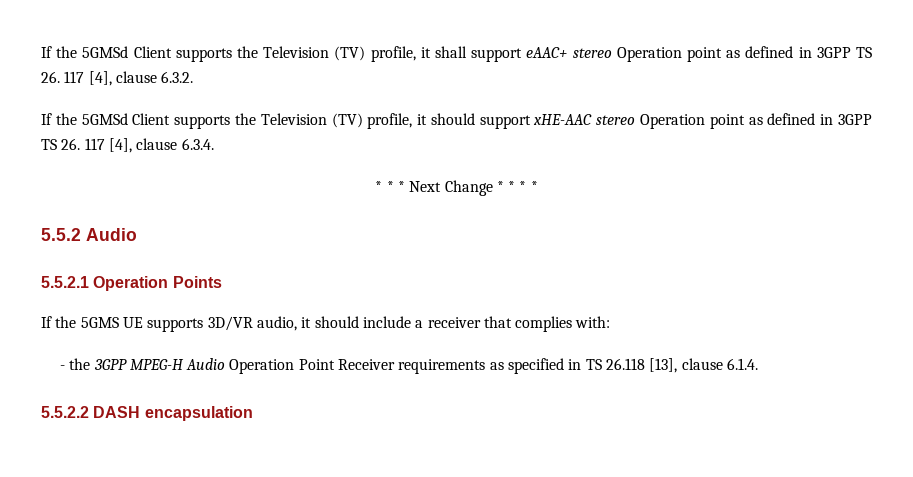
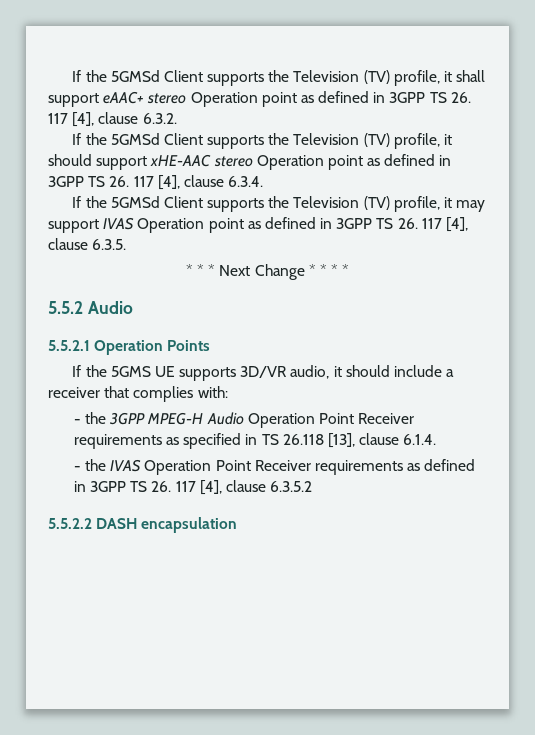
+ If the 5GMSd Client supports the Television (TV) profile, it may support IVAS Operation point as defined in 3GPP TS 26. 117 [4], clause 6.3.5.
+ - the IVAS Operation Point Receiver requirements as defined in 3GPP TS 26. 117 [4], clause 6.3.5.2

